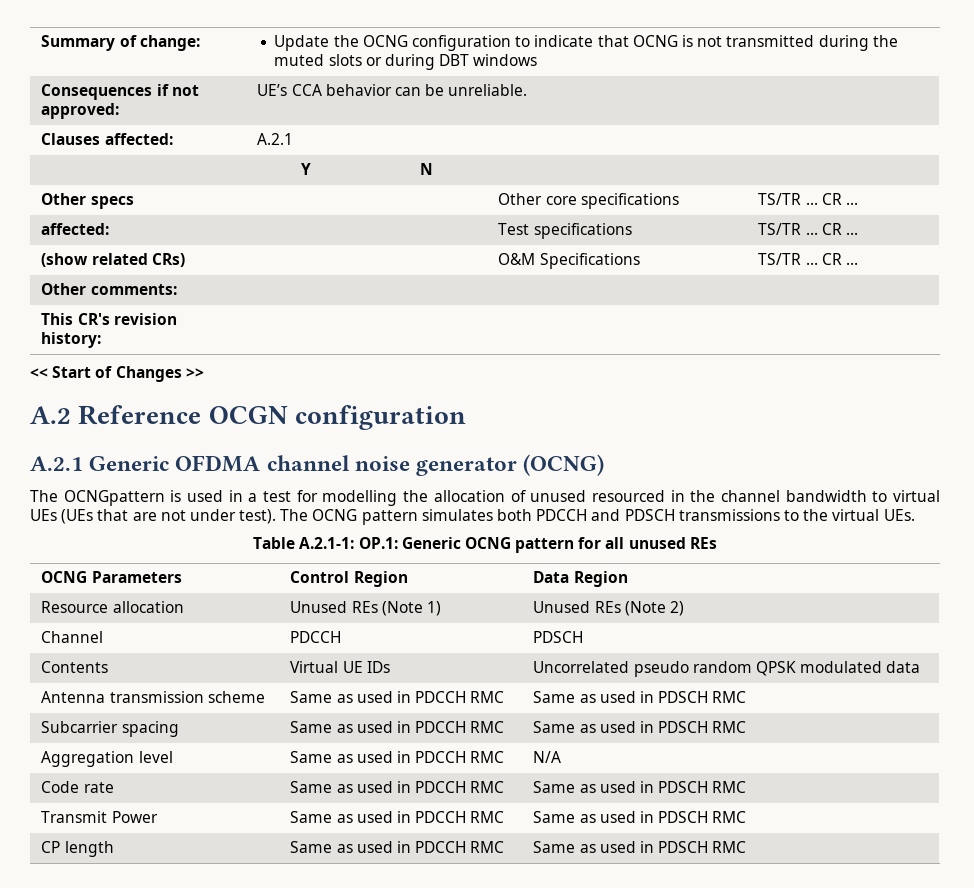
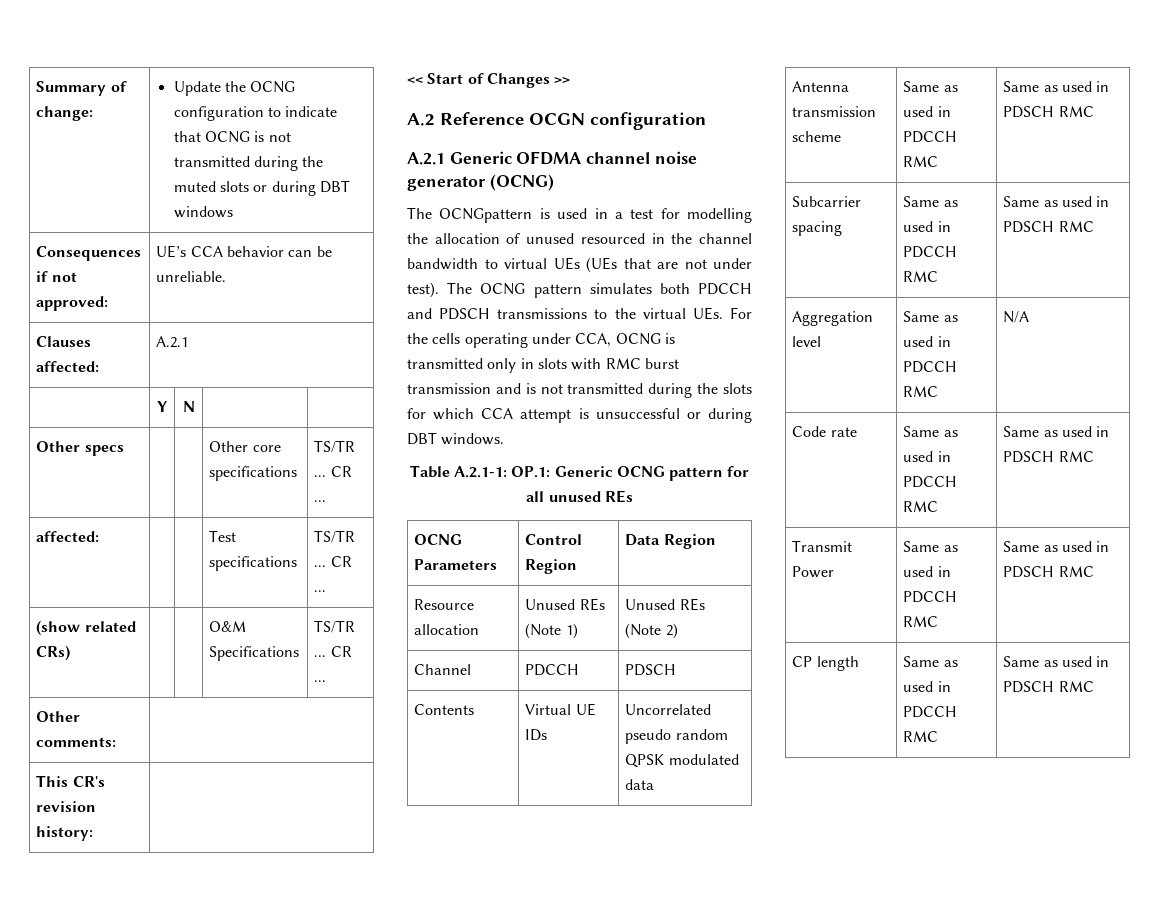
- The OCNG pattern simulates both PDCCH and PDSCH transmissions to the virtual UEs.
+ The OCNG pattern simulates both PDCCH and PDSCH transmissions to the virtual UEs. For the cells operating under CCA, OCNG is transmitted only in slots with RMC burst transmission and is not transmitted during the slots for which CCA attempt is unsuccessful or during DBT windows.

